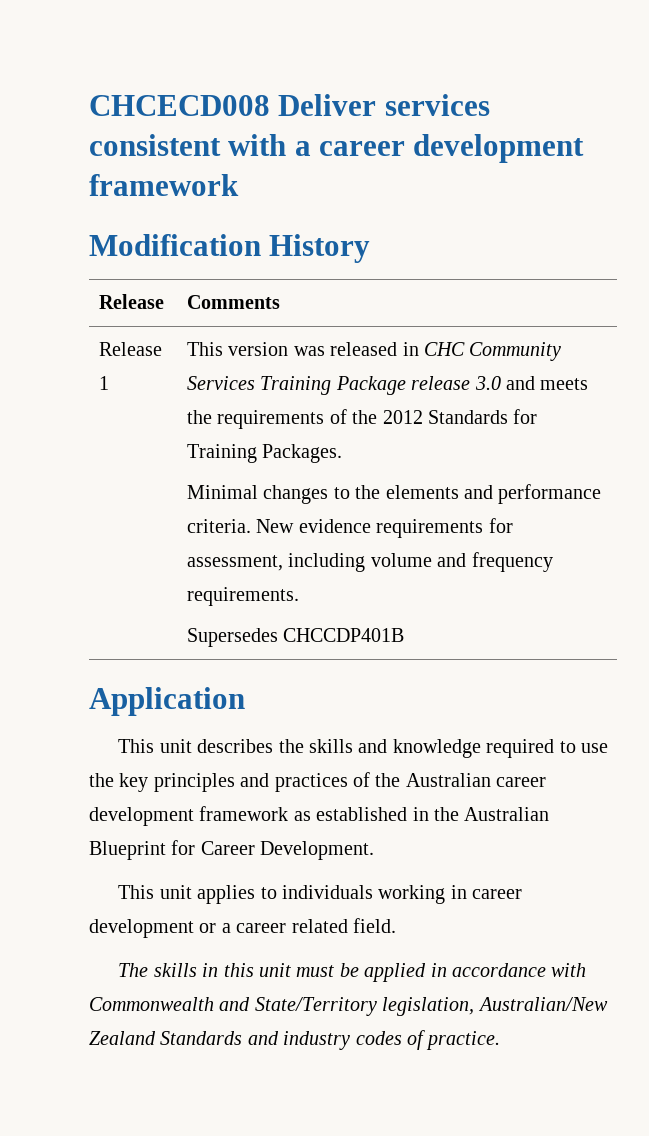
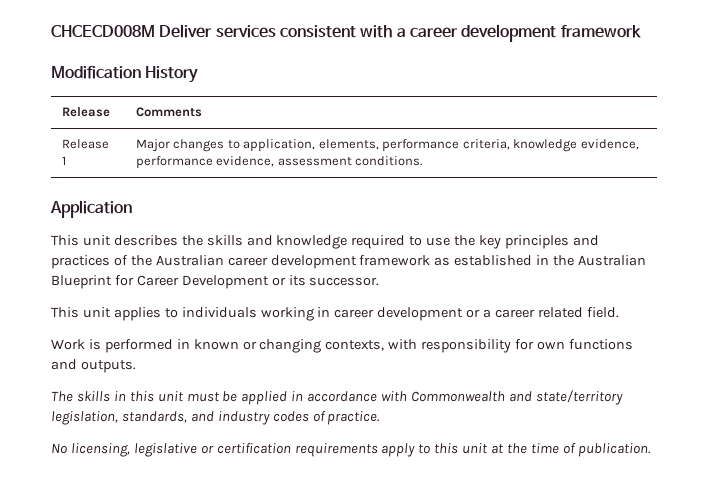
- CHCECD008 Deliver services consistent with a career development framework
+ CHCECD008M Deliver services consistent with a career development framework
- This version was released in CHC Community Services Training Package release 3.0 and meets the requirements of the 2012 Standards for Training Packages.
- Minimal changes to the elements and performance criteria. New evidence requirements for assessment, including volume and frequency requirements.
- Supersedes CHCCDP401B
+ Major changes to application, elements, performance criteria, knowledge evidence, performance evidence, assessment conditions.
- This unit describes the skills and knowledge required to use the key principles and practices of the Australian career development framework as established in the Australian Blueprint for Career Development.
+ This unit describes the skills and knowledge required to use the key principles and practices of the Australian career development framework as established in the Australian Blueprint for Career Development or its successor.
+ Work is performed in known or changing contexts, with responsibility for own functions and outputs.
- The skills in this unit must be applied in accordance with Commonwealth and State/Territory legislation, Australian/New Zealand Standards and industry codes of practice.
+ The skills in this unit must be applied in accordance with Commonwealth and state/territory legislation, standards, and industry codes of practice.
+ No licensing, legislative or certification requirements apply to this unit at the time of publication.

